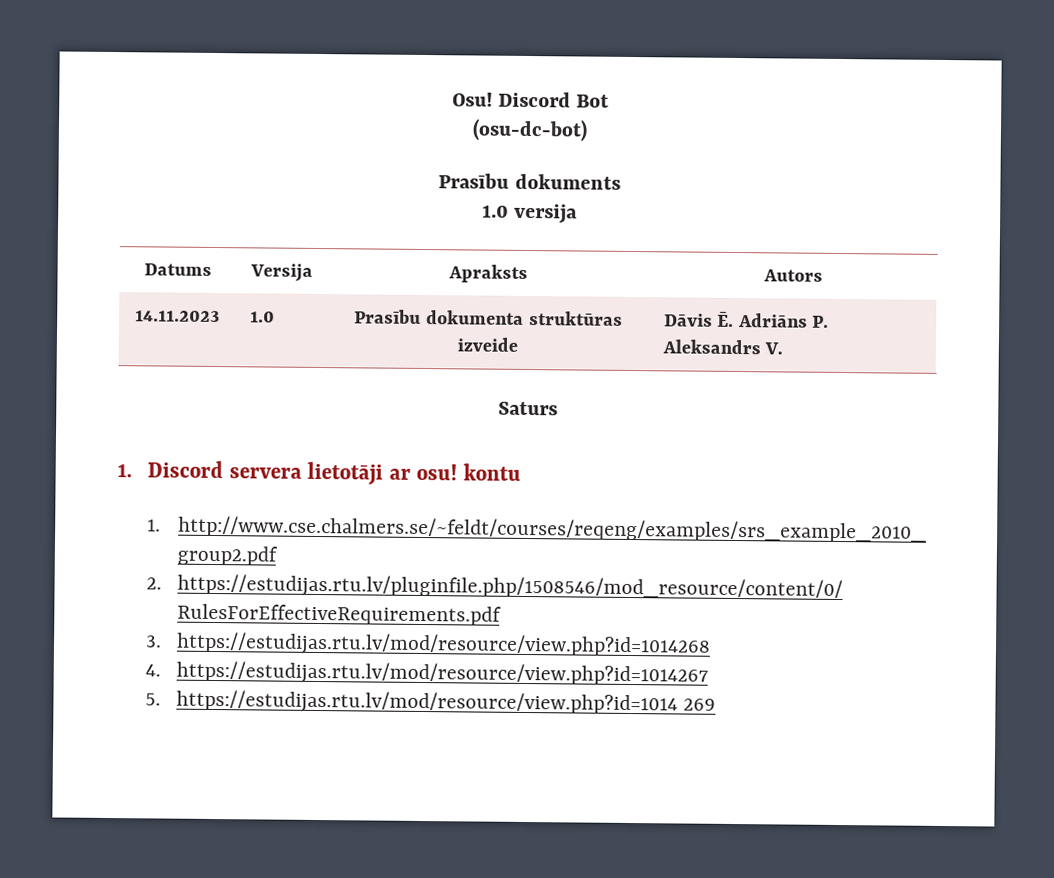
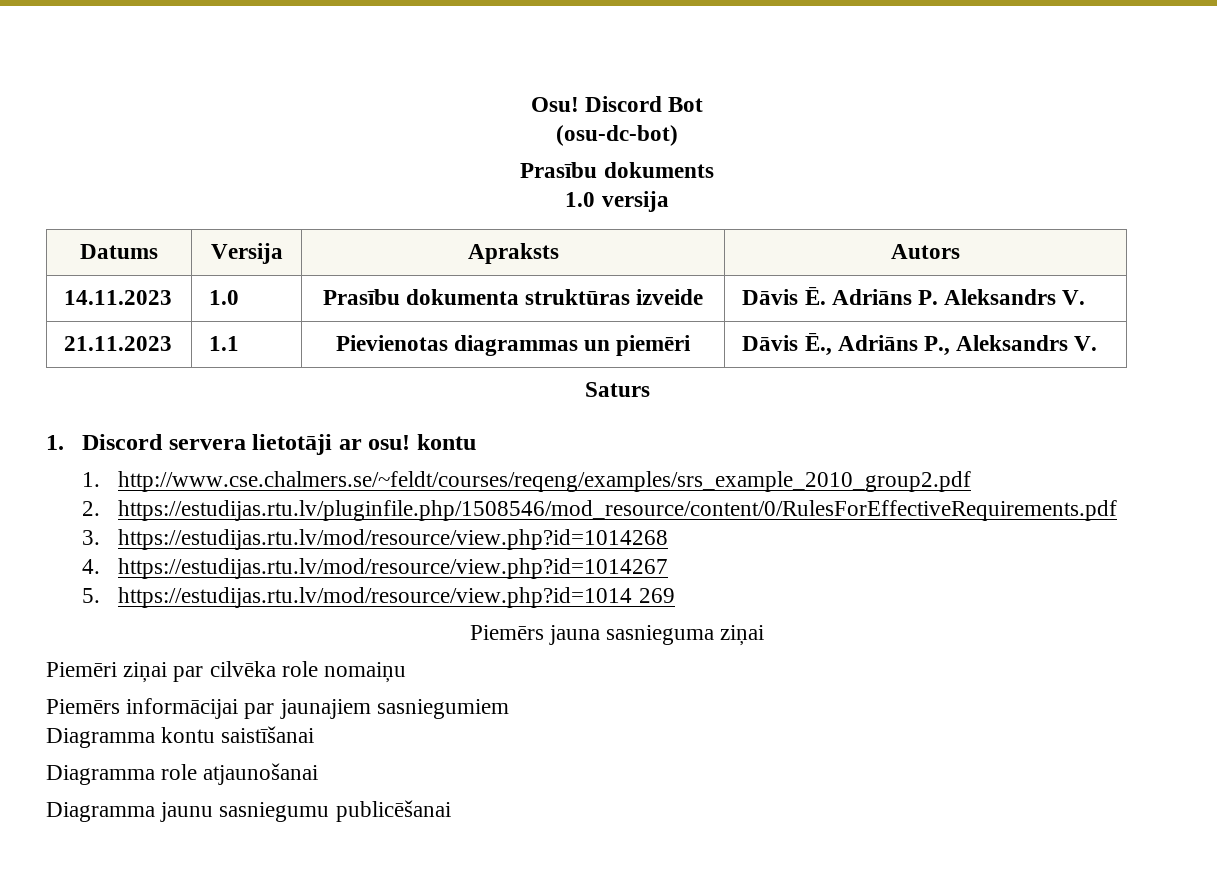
+ 21.11.2023 | 1.1 | Pievienotas diagrammas un piemēri | Dāvis Ē., Adriāns P., Aleksandrs V.
+ Piemērs jauna sasnieguma ziņai
+ Piemēri ziņai par cilvēka role nomaiņu
+ Piemērs informācijai par jaunajiem sasniegumiem
+ Diagramma kontu saistīšanai
+ Diagramma role atjaunošanai
+ Diagramma jaunu sasniegumu publicēšanai

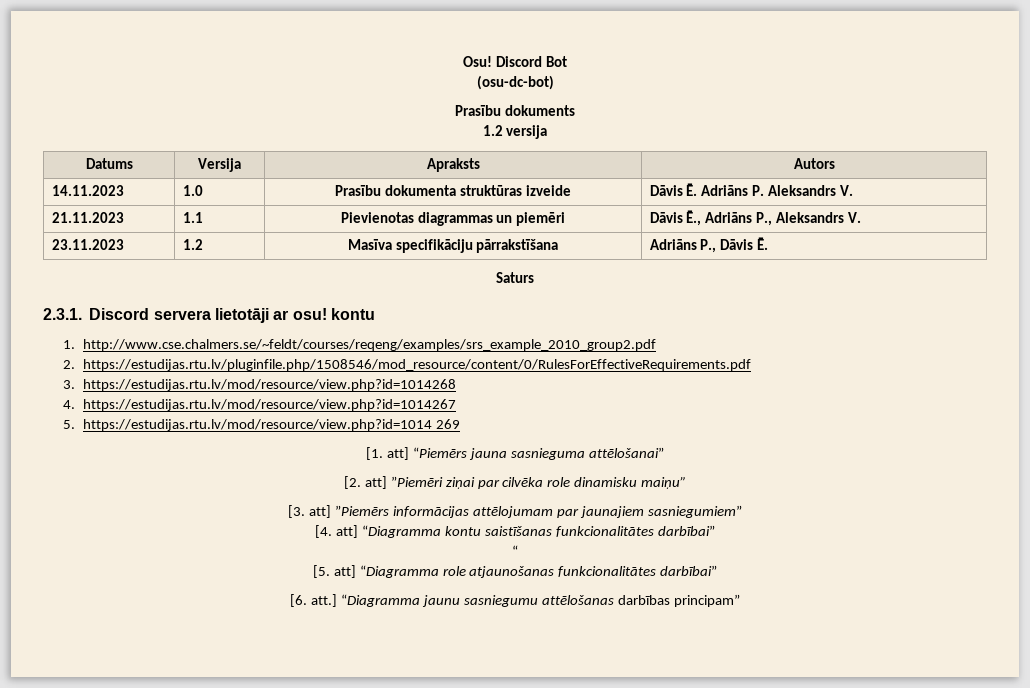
- 1.0 versija
+ 1.2 versija
+ 23.11.2023 | 1.2 | Masīva specifikāciju pārrakstīšana | Adriāns P., Dāvis Ē.
- 1. Discord servera lietotāji ar osu! kontu
+ 2.3.1. Discord servera lietotāji ar osu! kontu
- Piemērs jauna sasnieguma ziņai
- Piemēri ziņai par cilvēka role nomaiņu
- Piemērs informācijai par jaunajiem sasniegumiem
- Diagramma kontu saistīšanai
- Diagramma role atjaunošanai
- Diagramma jaunu sasniegumu publicēšanai
+ [1. att] “Piemērs jauna sasnieguma attēlošanai”
+ [2. att] ”Piemēri ziņai par cilvēka role dinamisku maiņu”
+ [3. att] ”Piemērs informācijas attēlojumam par jaunajiem sasniegumiem”
+ [4. att] “Diagramma kontu saistīšanas funkcionalitātes darbībai”
+ “
+ [5. att] “Diagramma role atjaunošanas funkcionalitātes darbībai”
+ [6. att.] “Diagramma jaunu sasniegumu attēlošanas darbības principam”

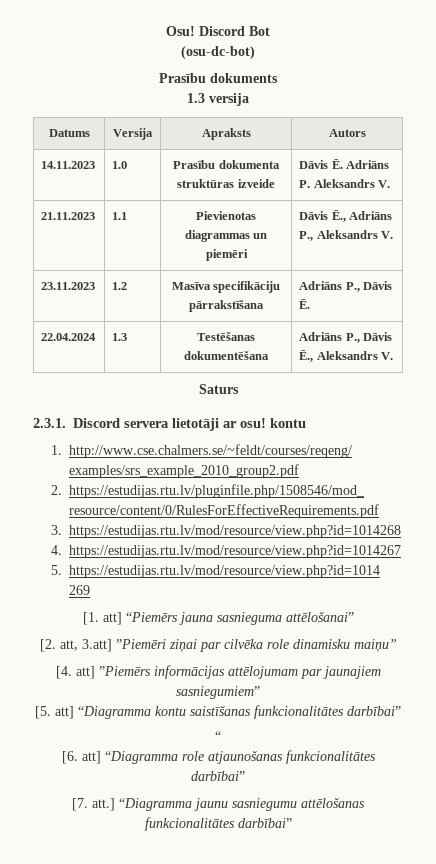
- 1.2 versija
+ 1.3 versija
+ 22.04.2024 | 1.3 | Testēšanas dokumentēšana | Adriāns P., Dāvis Ē., Aleksandrs V.
- [2. att] ”Piemēri ziņai par cilvēka role dinamisku maiņu”
+ [2. att, 3.att] ”Piemēri ziņai par cilvēka role dinamisku maiņu”
- [3. att] ”Piemērs informācijas attēlojumam par jaunajiem sasniegumiem”
+ [4. att] ”Piemērs informācijas attēlojumam par jaunajiem sasniegumiem”
- [4. att] “Diagramma kontu saistīšanas funkcionalitātes darbībai”
+ [5. att] “Diagramma kontu saistīšanas funkcionalitātes darbībai”
- [5. att] “Diagramma role atjaunošanas funkcionalitātes darbībai”
+ [6. att] “Diagramma role atjaunošanas funkcionalitātes darbībai”
- [6. att.]
+ [7. att.]
- “Diagramma jaunu sasniegumu attēlošanas darbības principam”
+ “Diagramma jaunu sasniegumu attēlošanas funkcionalitātes darbībai”

